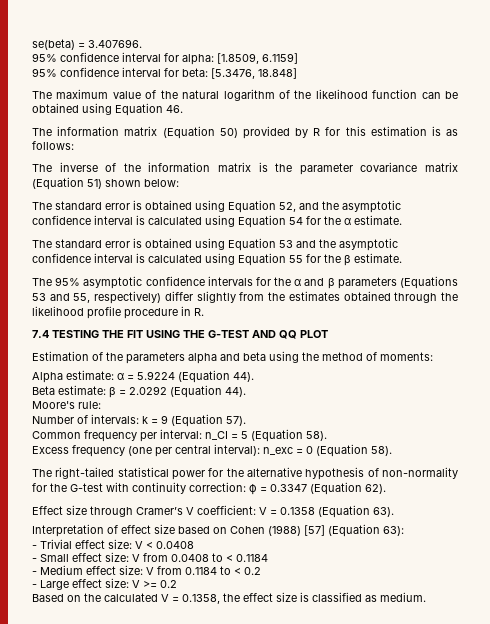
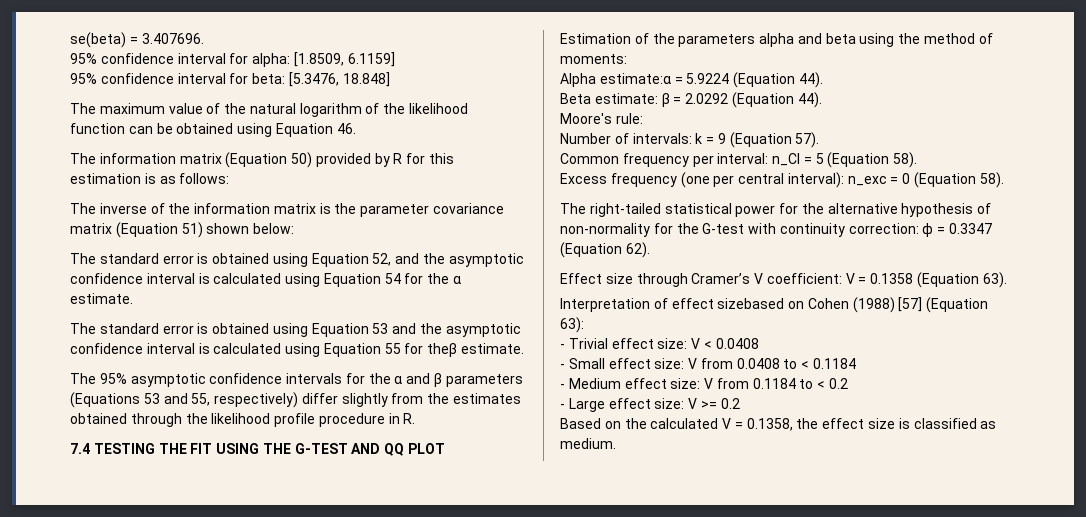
- The standard error is obtained using Equation 53 and the asymptotic confidence interval is calculated using Equation 55 for the β estimate.
+ The standard error is obtained using Equation 53 and the asymptotic confidence interval is calculated using Equation 55 for theβ estimate.
- Alpha estimate: α = 5.9224 (Equation 44).
+ Alpha estimate:α = 5.9224 (Equation 44).
- Interpretation of effect size based on Cohen (1988) [57] (Equation 63):
+ Interpretation of effect sizebased on Cohen (1988) [57] (Equation 63):

